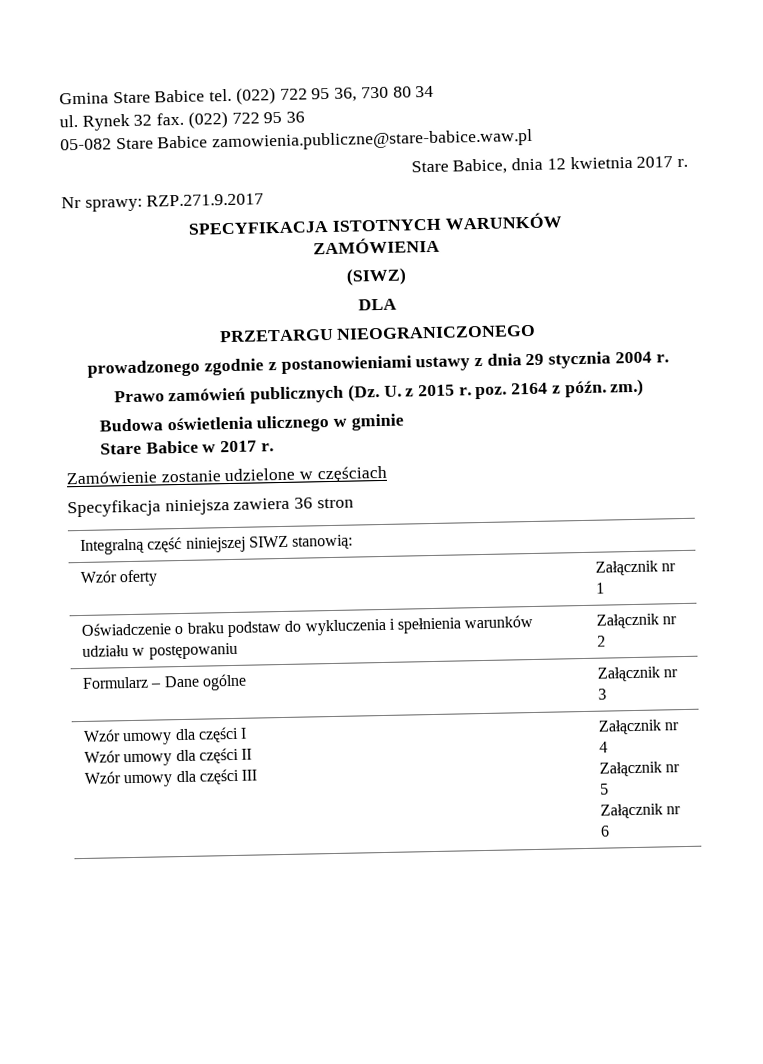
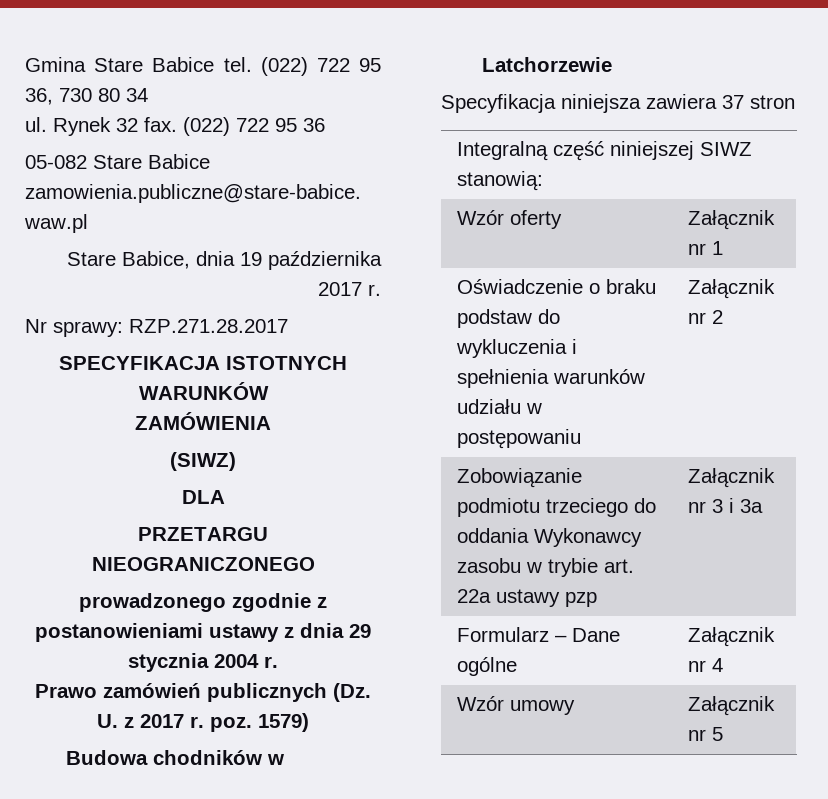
- Stare Babice, dnia 12 kwietnia 2017 r.
+ Stare Babice, dnia 19 października 2017 r.
- Nr sprawy: RZP.271.9.2017
+ Nr sprawy: RZP.271.28.2017
- Prawo zamówień publicznych (Dz. U. z 2015 r. poz. 2164 z późn. zm.)
- Budowa oświetlenia ulicznego w gminie
- Stare Babice w 2017 r.
- Zamówienie zostanie udzielone w częściach
+ Prawo zamówień publicznych (Dz. U. z 2017 r. poz. 1579)
+ Budowa chodników w Latchorzewie
- Specyfikacja niniejsza zawiera 36 stron
+ Specyfikacja niniejsza zawiera 37 stron
+ Zobowiązanie podmiotu trzeciego do oddania Wykonawcy zasobu w trybie art. 22a ustawy pzp | Załącznik nr 3 i 3a
- Formularz – Dane ogólne | Załącznik nr 3
- Wzór umowy dla części I
- Wzór umowy dla części II
- Wzór umowy dla części III | Załącznik nr 4
- Załącznik nr 5
- Załącznik nr 6
+ Formularz – Dane ogólne | Załącznik nr 4
+ Wzór umowy | Załącznik nr 5

